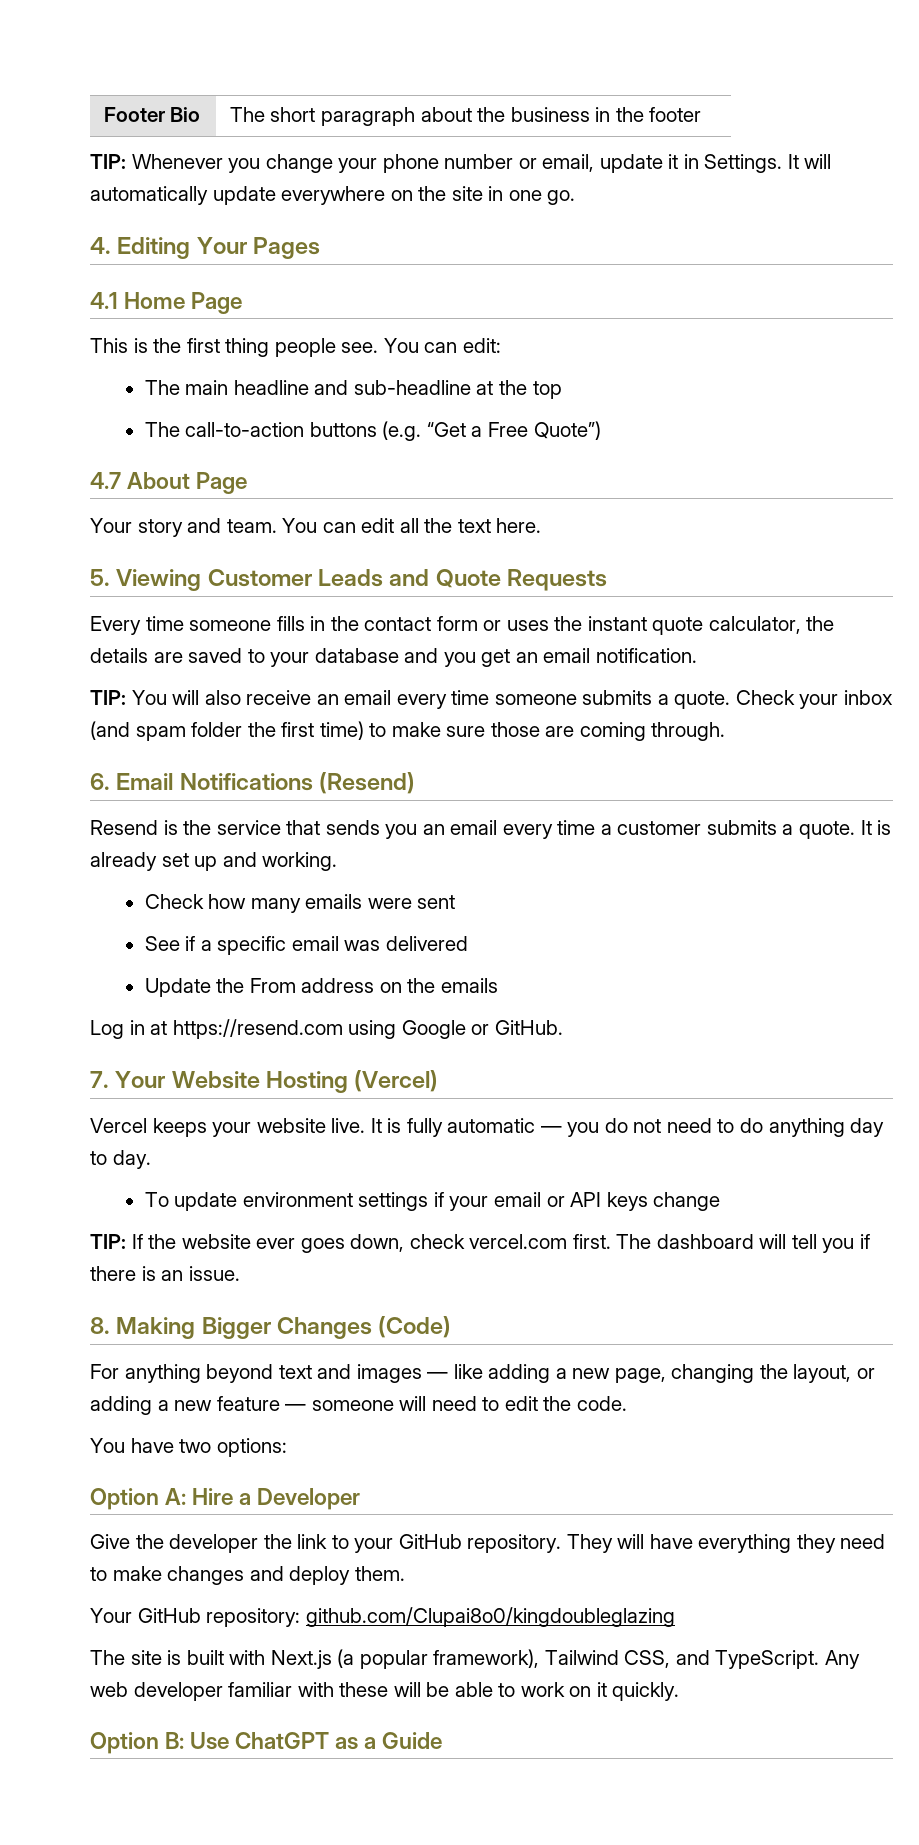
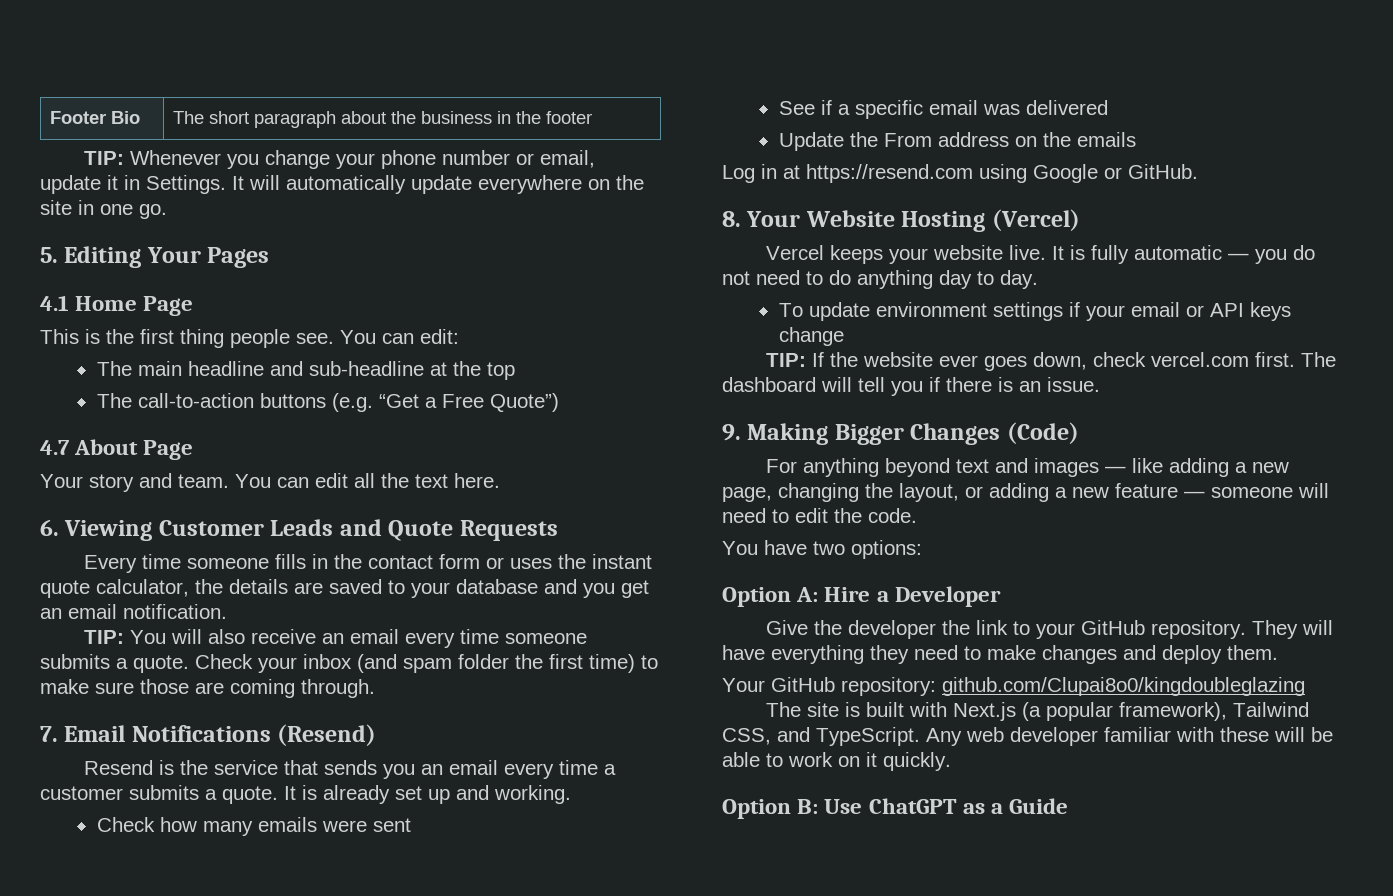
- 4. Editing Your Pages
+ 5. Editing Your Pages
- 5. Viewing Customer Leads and Quote Requests
+ 6. Viewing Customer Leads and Quote Requests
- 6. Email Notifications (Resend)
+ 7. Email Notifications (Resend)
- 7. Your Website Hosting (Vercel)
+ 8. Your Website Hosting (Vercel)
- 8. Making Bigger Changes (Code)
+ 9. Making Bigger Changes (Code)

